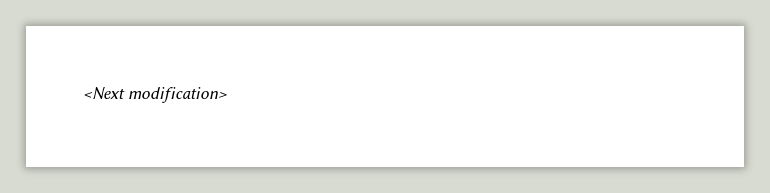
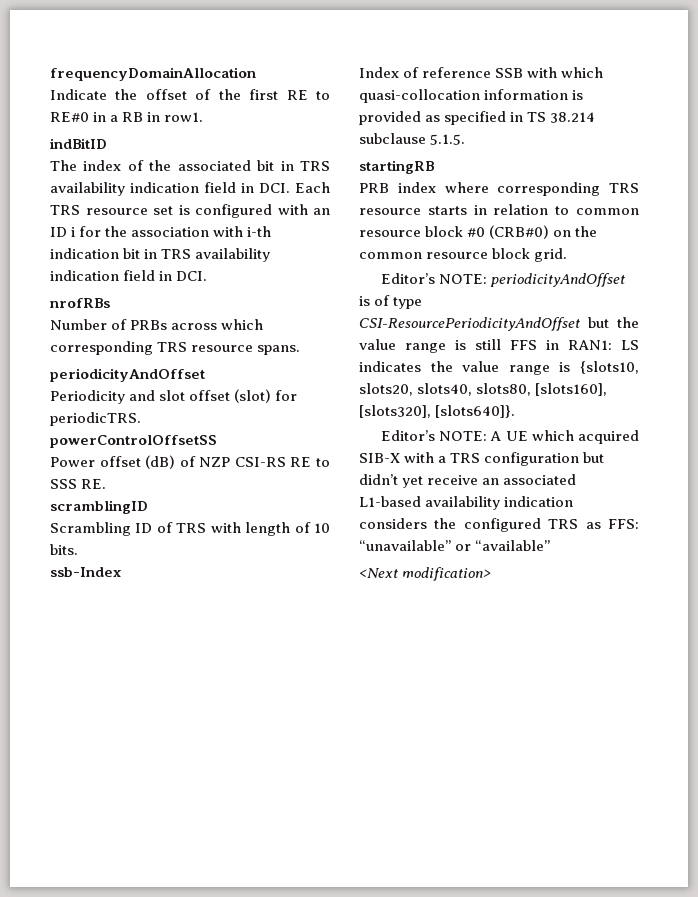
+ frequencyDomainAllocation
+ Indicate the offset of the first RE to RE#0 in a RB in row1.
+ indBitID
+ The index of the associated bit in TRS availability indication field in DCI. Each TRS resource set is configured with an ID i for the association with i-th indication bit in TRS availability indication field in DCI.
+ nrofRBs
+ Number of PRBs across which corresponding TRS resource spans.
+ periodicityAndOffset
+ Periodicity and slot offset (slot) for periodicTRS.
+ powerControlOffsetSS
+ Power offset (dB) of NZP CSI-RS RE to SSS RE.
+ scramblingID
+ Scrambling ID of TRS with length of 10 bits.
+ ssb-Index
+ Index of reference SSB with which quasi-collocation information is provided as specified in TS 38.214 subclause 5.1.5.
+ startingRB
+ PRB index where corresponding TRS resource starts in relation to common resource block #0 (CRB#0) on the common resource block grid.
+ Editor’s NOTE: periodicityAndOffset is of type CSI-ResourcePeriodicityAndOffset but the value range is still FFS in RAN1: LS indicates the value range is {slots10, slots20, slots40, slots80, [slots160], [slots320], [slots640]}.
+ Editor’s NOTE: A UE which acquired SIB-X with a TRS configuration but didn’t yet receive an associated L1-based availability indication considers the configured TRS as FFS: “unavailable” or “available”

